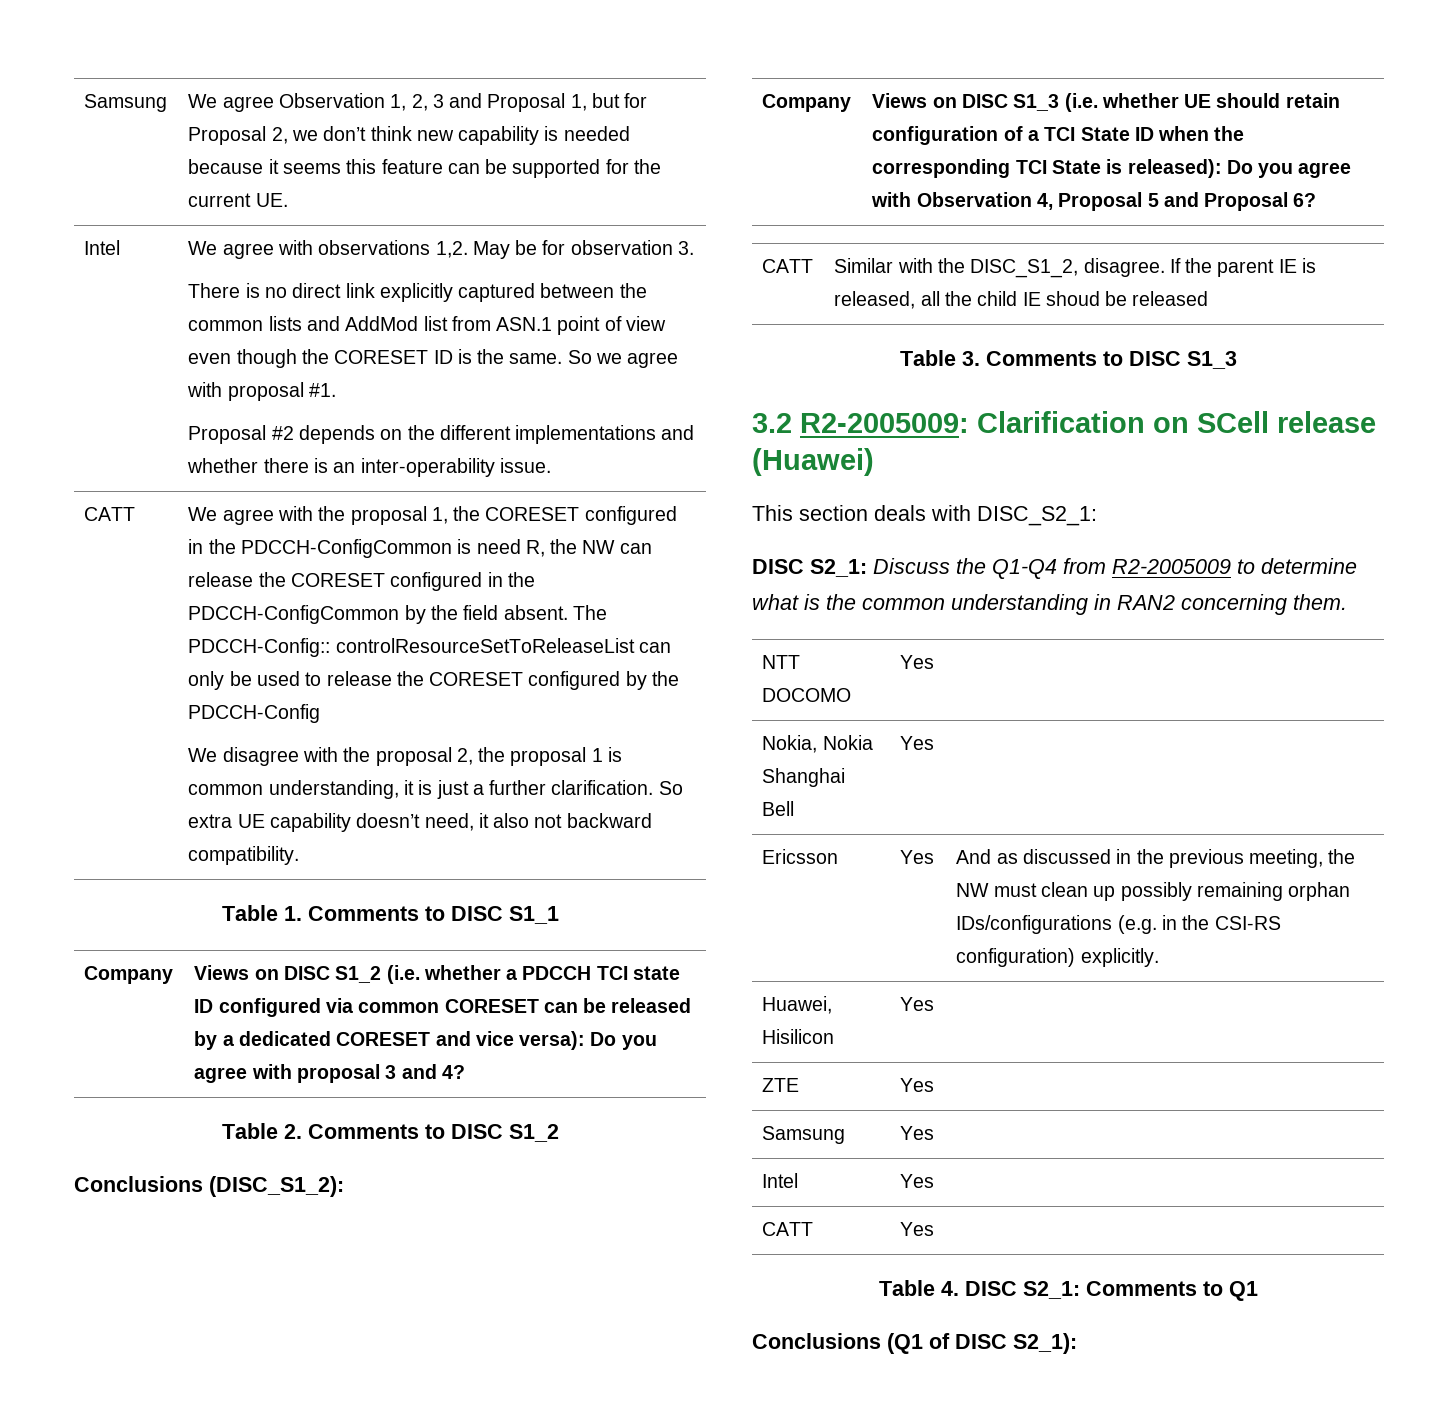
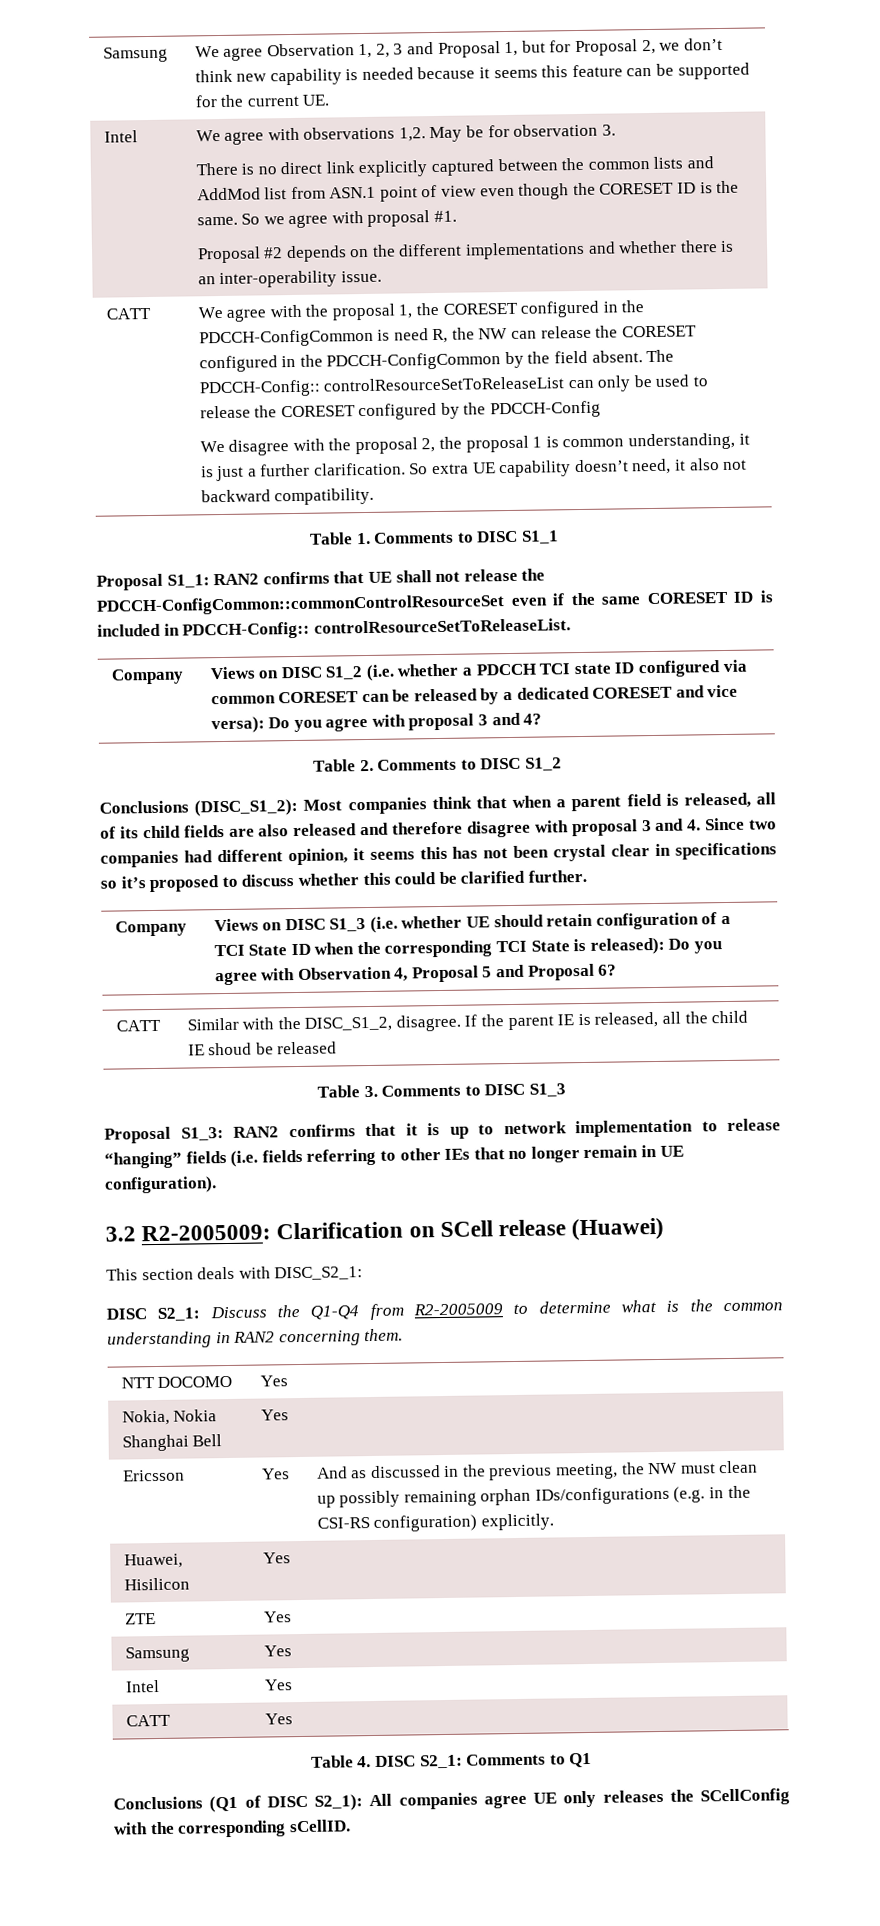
+ Proposal S1_1: RAN2 confirms that UE shall not release the PDCCH-ConfigCommon::commonControlResourceSet even if the same CORESET ID is included in PDCCH-Config:: controlResourceSetToReleaseList.
- Conclusions (DISC_S1_2):
+ Conclusions (DISC_S1_2): Most companies think that when a parent field is released, all of its child fields are also released and therefore disagree with proposal 3 and 4. Since two companies had different opinion, it seems this has not been crystal clear in specifications so it’s proposed to discuss whether this could be clarified further.
+ Proposal S1_3: RAN2 confirms that it is up to network implementation to release “hanging” fields (i.e. fields referring to other IEs that no longer remain in UE configuration).
- Conclusions (Q1 of DISC S2_1):
+ Conclusions (Q1 of DISC S2_1): All companies agree UE only releases the SCellConfig with the corresponding sCellID.

